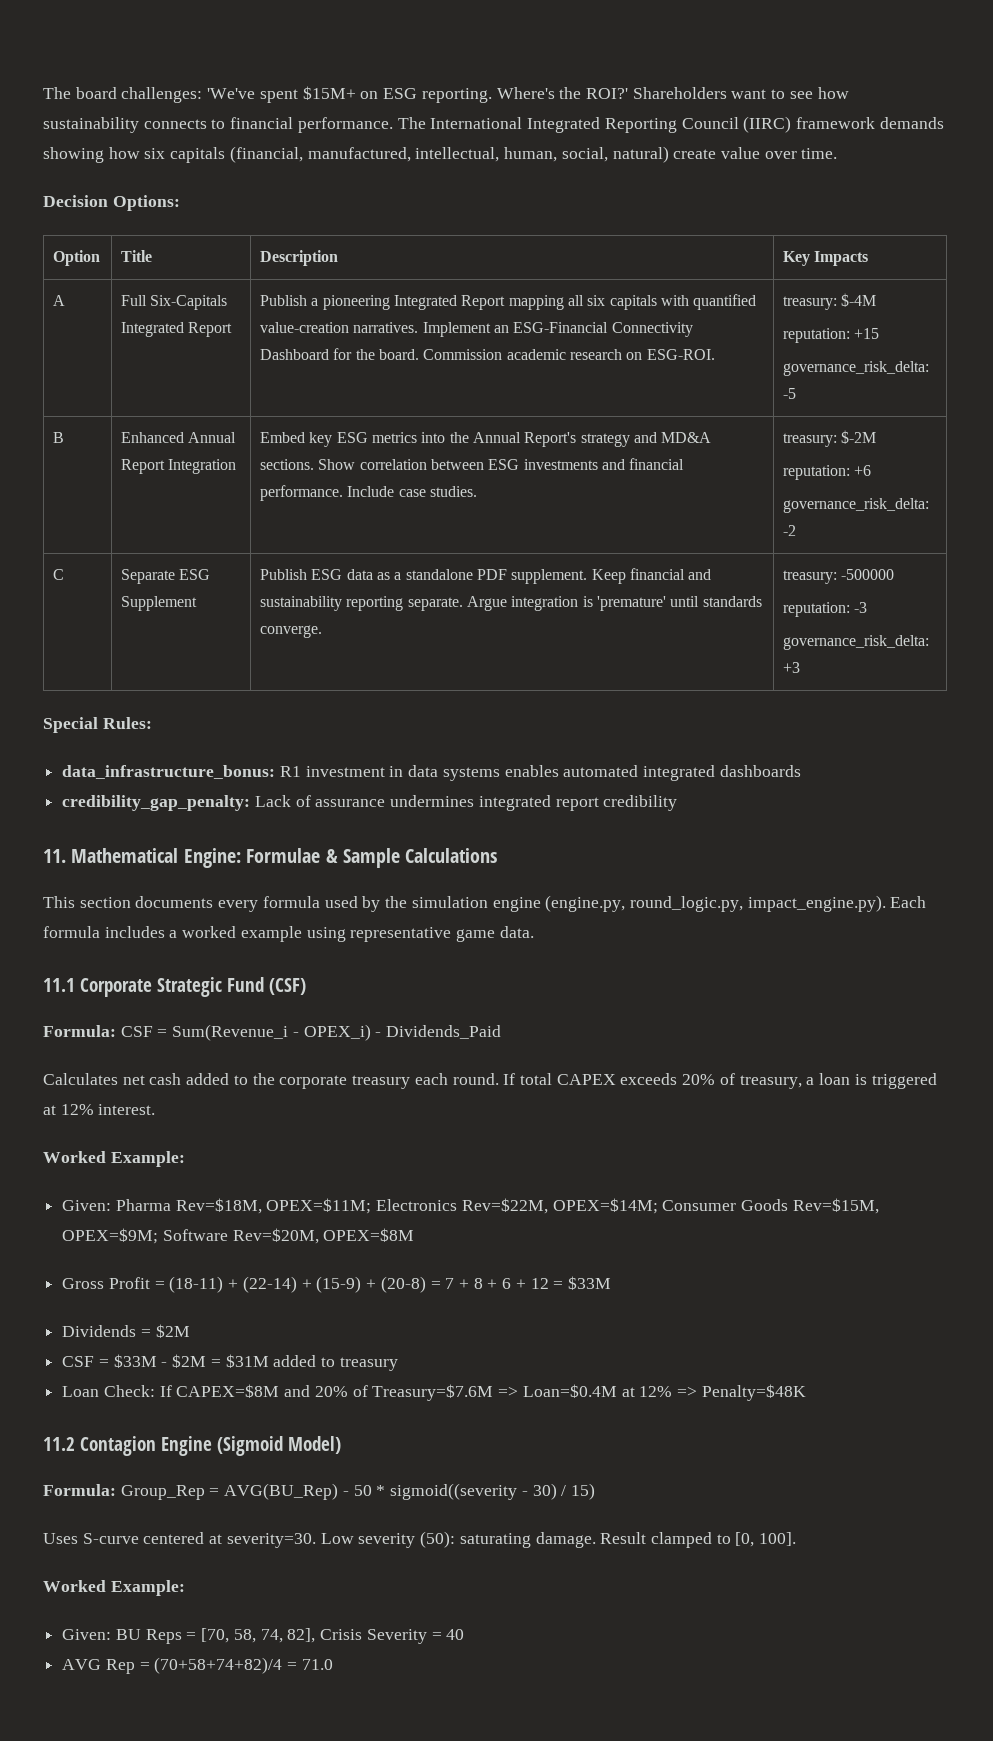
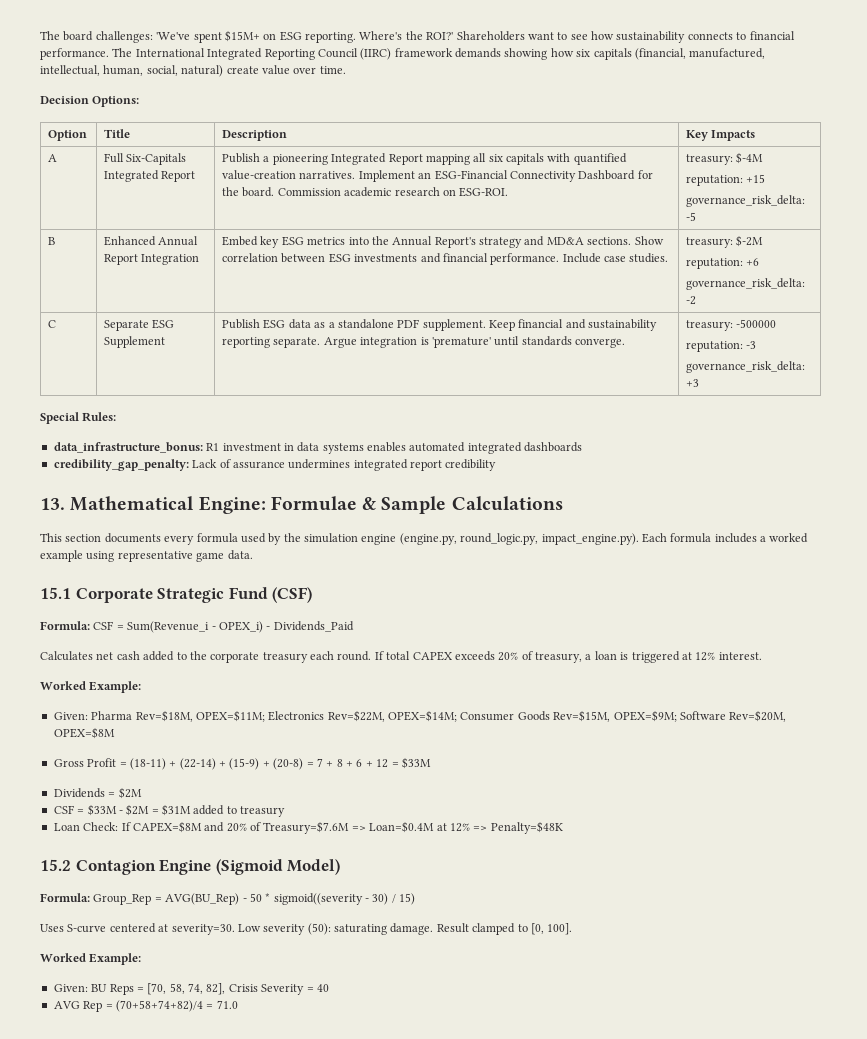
- 11. Mathematical Engine: Formulae & Sample Calculations
+ 13. Mathematical Engine: Formulae & Sample Calculations
- 11.1 Corporate Strategic Fund (CSF)
+ 15.1 Corporate Strategic Fund (CSF)
- 11.2 Contagion Engine (Sigmoid Model)
+ 15.2 Contagion Engine (Sigmoid Model)

